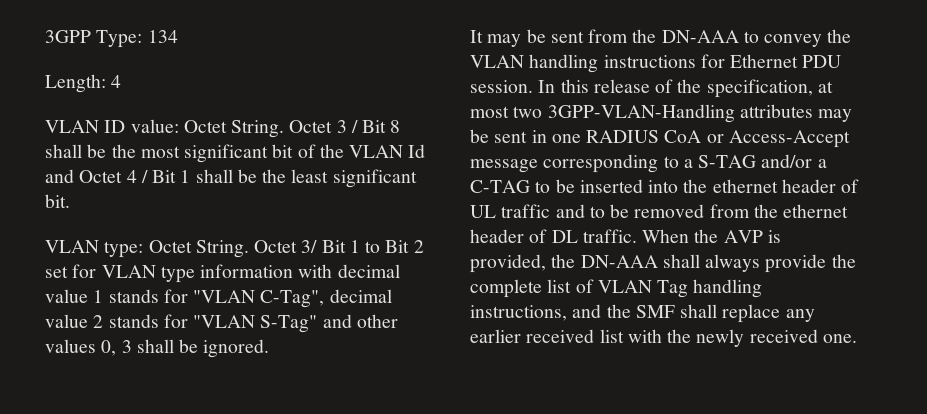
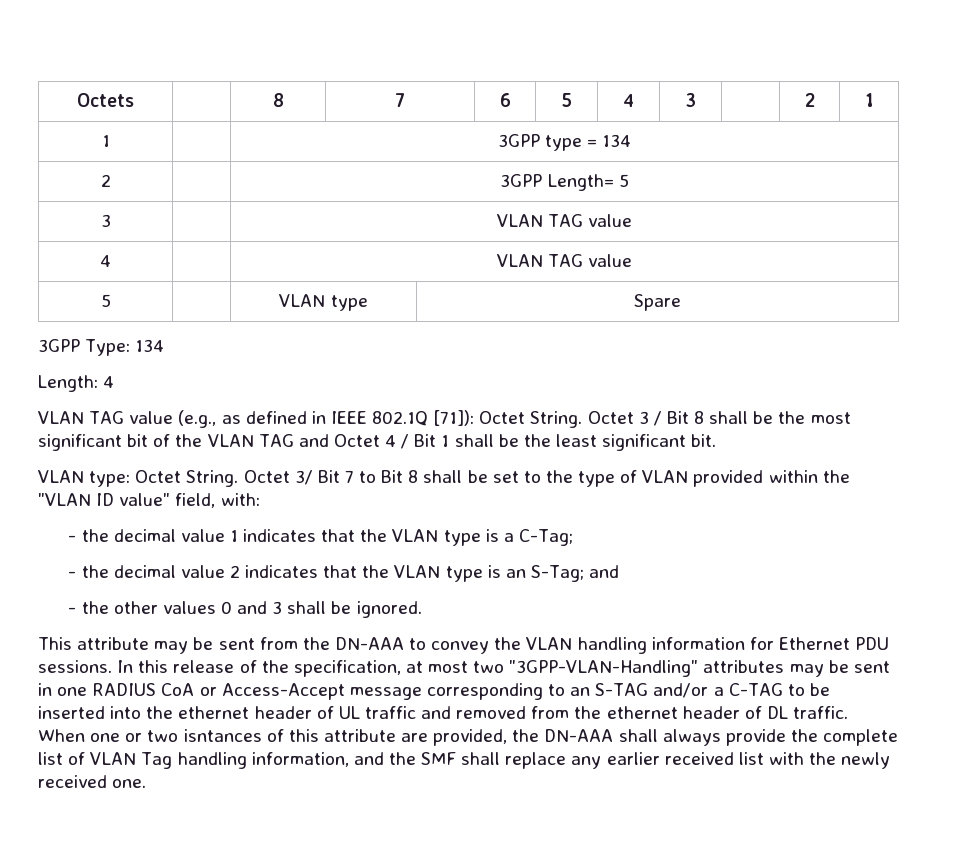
+ Octets | | 8 | 7 | 6 | 5 | 4 | 3 | | 2 | 1
+ 1 | | 3GPP type = 134
+ 2 | | 3GPP Length= 5
+ 3 | | VLAN TAG value
+ 4 | | VLAN TAG value
+ 5 | | VLAN type | Spare
- VLAN ID value: Octet String.
+ VLAN TAG value (e.g., as defined in IEEE 802.1Q [71]): Octet String.
- Octet 3 / Bit 8 shall be the most significant bit of the VLAN Id and Octet 4 / Bit 1 shall be the least significant bit.
+ Octet 3 / Bit 8 shall be the most significant bit of the VLAN TAG and Octet 4 / Bit 1 shall be the least significant bit.
- Octet 3/ Bit 1 to Bit 2 set for VLAN type information with decimal value 1 stands for "VLAN C-Tag", decimal value 2 stands for "VLAN S-Tag" and other values 0, 3 shall be ignored.
+ Octet 3/ Bit 7 to Bit 8 shall be set to the type of VLAN provided within the "VLAN ID value" field, with:
+ - the decimal value 1 indicates that the VLAN type is a C-Tag;
+ - the decimal value 2 indicates that the VLAN type is an S-Tag; and
+ - the other values 0 and 3 shall be ignored.
- It may be sent from the DN-AAA to convey the VLAN handling instructions for Ethernet PDU session.
+ This attribute may be sent from the DN-AAA to convey the VLAN handling information for Ethernet PDU sessions.
- In this release of the specification, at most two 3GPP-VLAN-Handling attributes may be sent in one RADIUS CoA or Access-Accept message corresponding to a S-TAG and/or a C-TAG to be inserted into the ethernet header of UL traffic and to be removed from the ethernet header of DL traffic.
+ In this release of the specification, at most two "3GPP-VLAN-Handling" attributes may be sent in one RADIUS CoA or Access-Accept message corresponding to an S-TAG and/or a C-TAG to be inserted into the ethernet header of UL traffic and removed from the ethernet header of DL traffic.
- When the AVP is provided, the DN-AAA shall always provide the complete list of VLAN Tag handling instructions, and the SMF shall replace any earlier received list with the newly received one.
+ When one or two isntances of this attribute are provided, the DN-AAA shall always provide the complete list of VLAN Tag handling information, and the SMF shall replace any earlier received list with the newly received one.

